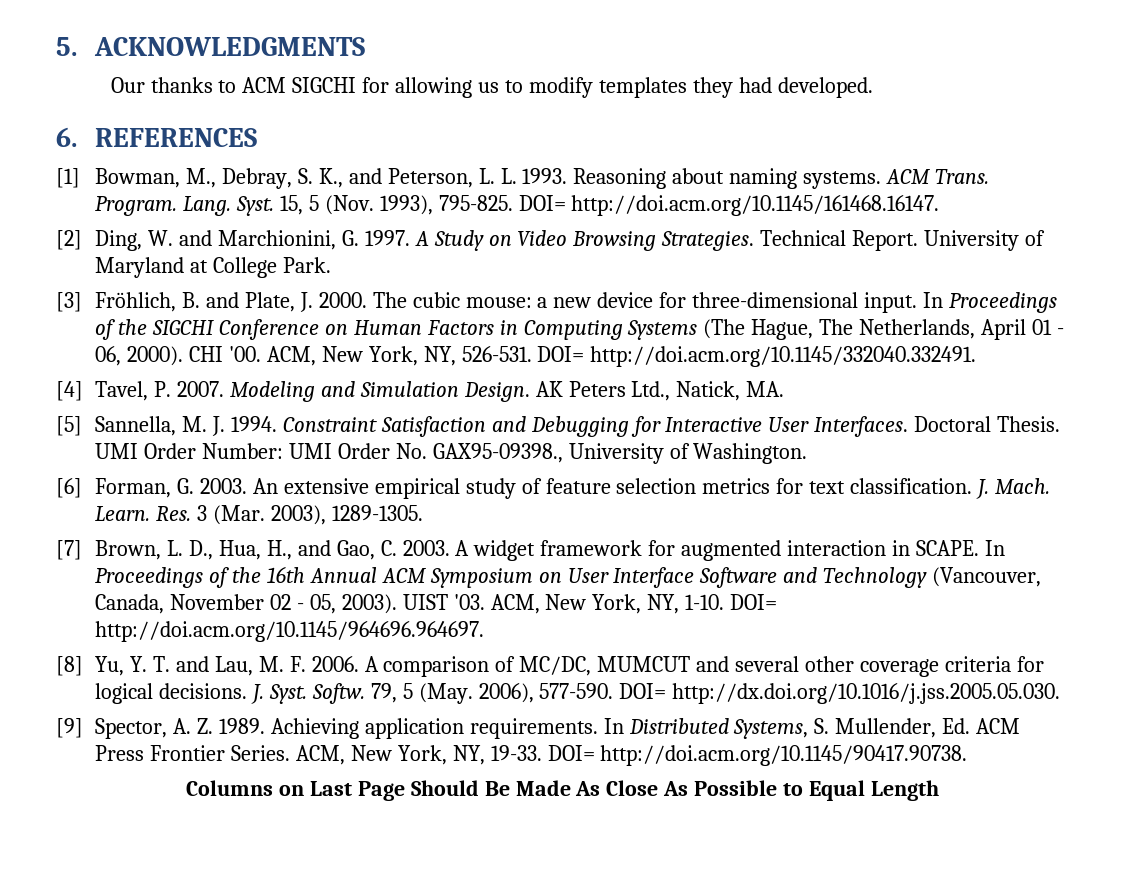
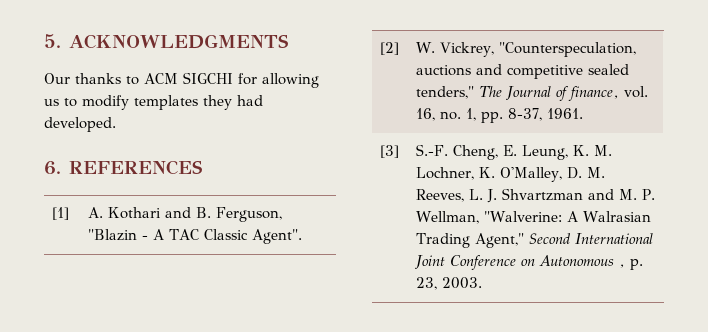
- [1] Bowman, M., Debray, S. K., and Peterson, L. L. 1993. Reasoning about naming systems. ACM Trans. Program. Lang. Syst. 15, 5 (Nov. 1993), 795-825. DOI= http://doi.acm.org/10.1145/161468.16147.
- [2] Ding, W. and Marchionini, G. 1997. A Study on Video Browsing Strategies. Technical Report. University of Maryland at College Park.
- [3] Fröhlich, B. and Plate, J. 2000. The cubic mouse: a new device for three-dimensional input. In Proceedings of the SIGCHI Conference on Human Factors in Computing Systems (The Hague, The Netherlands, April 01 - 06, 2000). CHI '00. ACM, New York, NY, 526-531. DOI= http://doi.acm.org/10.1145/332040.332491.
- [4] Tavel, P. 2007. Modeling and Simulation Design. AK Peters Ltd., Natick, MA.
- [5] Sannella, M. J. 1994. Constraint Satisfaction and Debugging for Interactive User Interfaces. Doctoral Thesis. UMI Order Number: UMI Order No. GAX95-09398., University of Washington.
- [6] Forman, G. 2003. An extensive empirical study of feature selection metrics for text classification. J. Mach. Learn. Res. 3 (Mar. 2003), 1289-1305.
- [7] Brown, L. D., Hua, H., and Gao, C. 2003. A widget framework for augmented interaction in SCAPE. In Proceedings of the 16th Annual ACM Symposium on User Interface Software and Technology (Vancouver, Canada, November 02 - 05, 2003). UIST '03. ACM, New York, NY, 1-10. DOI= http://doi.acm.org/10.1145/964696.964697.
- [8] Yu, Y. T. and Lau, M. F. 2006. A comparison of MC/DC, MUMCUT and several other coverage criteria for logical decisions. J. Syst. Softw. 79, 5 (May. 2006), 577-590. DOI= http://dx.doi.org/10.1016/j.jss.2005.05.030.
- [9] Spector, A. Z. 1989. Achieving application requirements. In Distributed Systems, S. Mullender, Ed. ACM Press Frontier Series. ACM, New York, NY, 19-33. DOI= http://doi.acm.org/10.1145/90417.90738.
- Columns on Last Page Should Be Made As Close As Possible to Equal Length
+ [1] | A. Kothari and B. Ferguson, "Blazin - A TAC Classic Agent".
+ [2] | W. Vickrey, "Counterspeculation, auctions and competitive sealed tenders," The Journal of finance, vol. 16, no. 1, pp. 8-37, 1961.
+ [3] | S.-F. Cheng, E. Leung, K. M. Lochner, K. O'Malley, D. M. Reeves, L. J. Shvartzman and M. P. Wellman, "Walverine: A Walrasian Trading Agent," Second International Joint Conference on Autonomous , p. 23, 2003.

